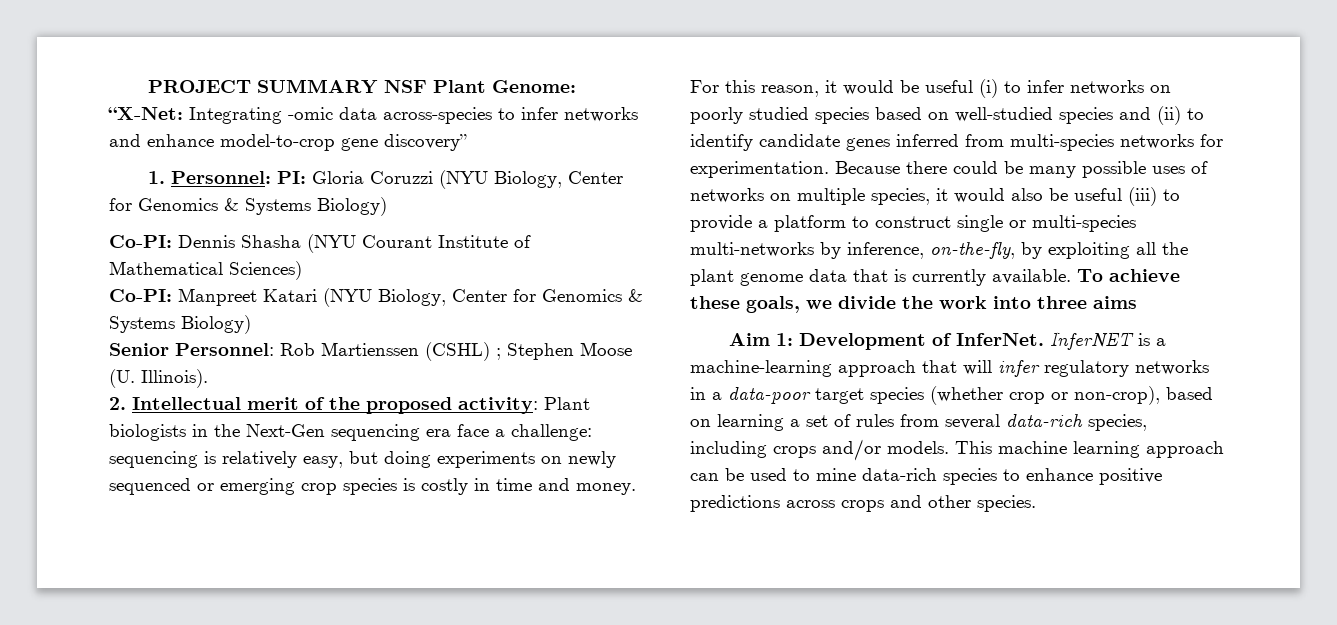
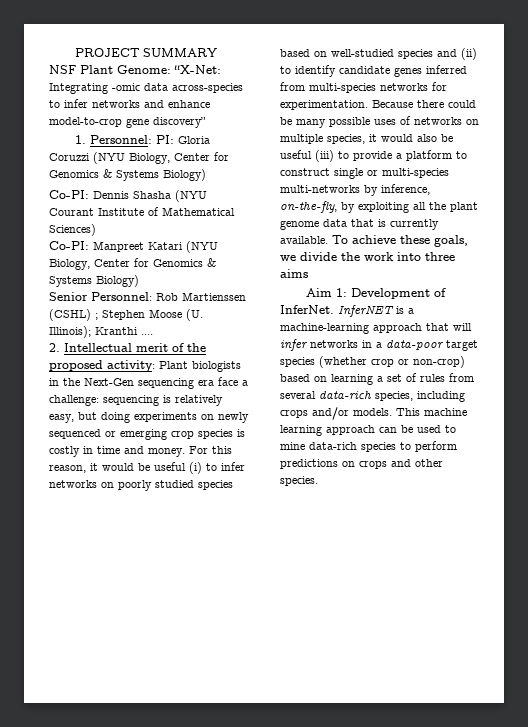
- Senior Personnel: Rob Martienssen (CSHL) ; Stephen Moose (U. Illinois).
+ Senior Personnel: Rob Martienssen (CSHL) ; Stephen Moose (U. Illinois); Kranthi ....
- InferNET is a machine-learning approach that will infer regulatory networks in a data-poor target species (whether crop or non-crop), based on learning a set of rules from several data-rich species, including crops and/or models.
+ InferNET is a machine-learning approach that will infer networks in a data-poor target species (whether crop or non-crop) based on learning a set of rules from several data-rich species, including crops and/or models.
- This machine learning approach can be used to mine data-rich species to enhance positive predictions across crops and other species.
+ This machine learning approach can be used to mine data-rich species to perform predictions on crops and other species.

